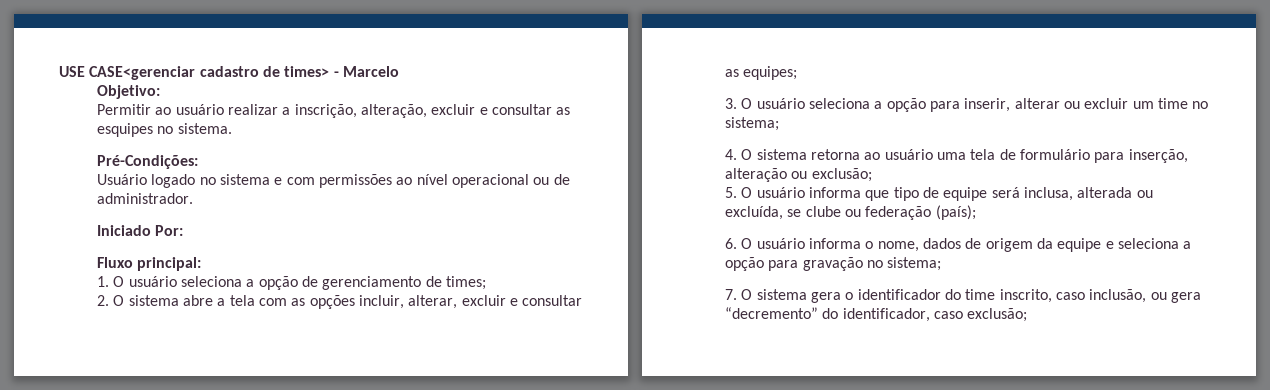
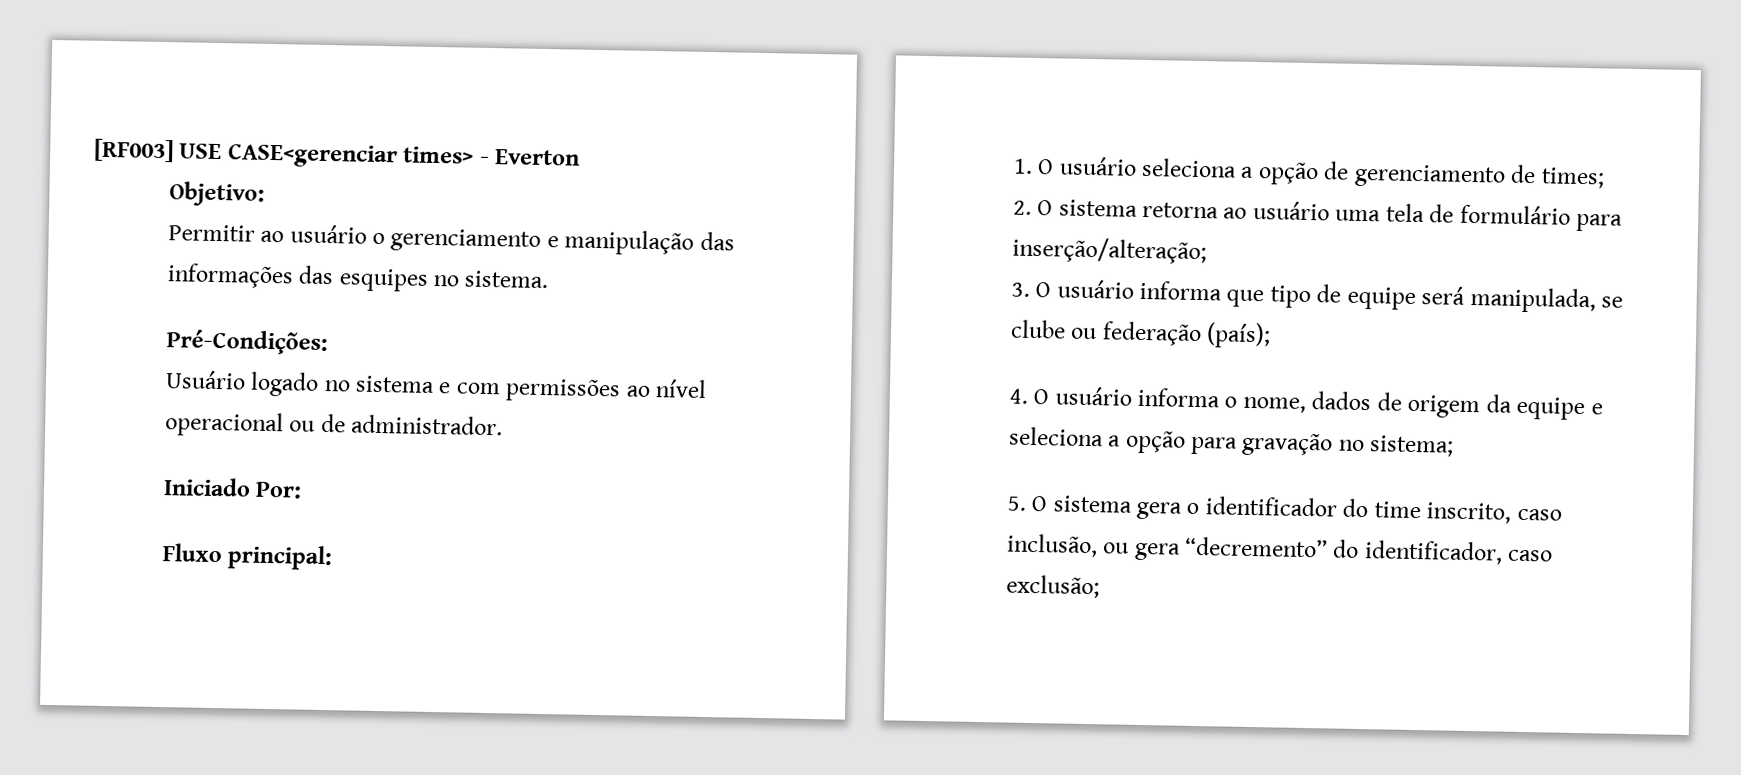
- USE CASE<gerenciar cadastro de times> - Marcelo
+ [RF003] USE CASE<gerenciar times> - Everton
- Permitir ao usuário realizar a inscrição, alteração, excluir e consultar as esquipes no sistema.
+ Permitir ao usuário o gerenciamento e manipulação das informações das esquipes no sistema.
- 2. O sistema abre a tela com as opções incluir, alterar, excluir e consultar as equipes;
- 3. O usuário seleciona a opção para inserir, alterar ou excluir um time no sistema;
- 4. O sistema retorna ao usuário uma tela de formulário para inserção, alteração ou exclusão;
- 5. O usuário informa que tipo de equipe será inclusa, alterada ou excluída, se clube ou federação (país);
+ 2. O sistema retorna ao usuário uma tela de formulário para inserção/alteração;
+ 3. O usuário informa que tipo de equipe será manipulada, se clube ou federação (país);
- 6. O usuário informa o nome, dados de origem da equipe e seleciona a opção para gravação no sistema;
+ 4. O usuário informa o nome, dados de origem da equipe e seleciona a opção para gravação no sistema;
- 7. O sistema gera o identificador do time inscrito, caso inclusão, ou gera “decremento” do identificador, caso exclusão;
+ 5. O sistema gera o identificador do time inscrito, caso inclusão, ou gera “decremento” do identificador, caso exclusão;

